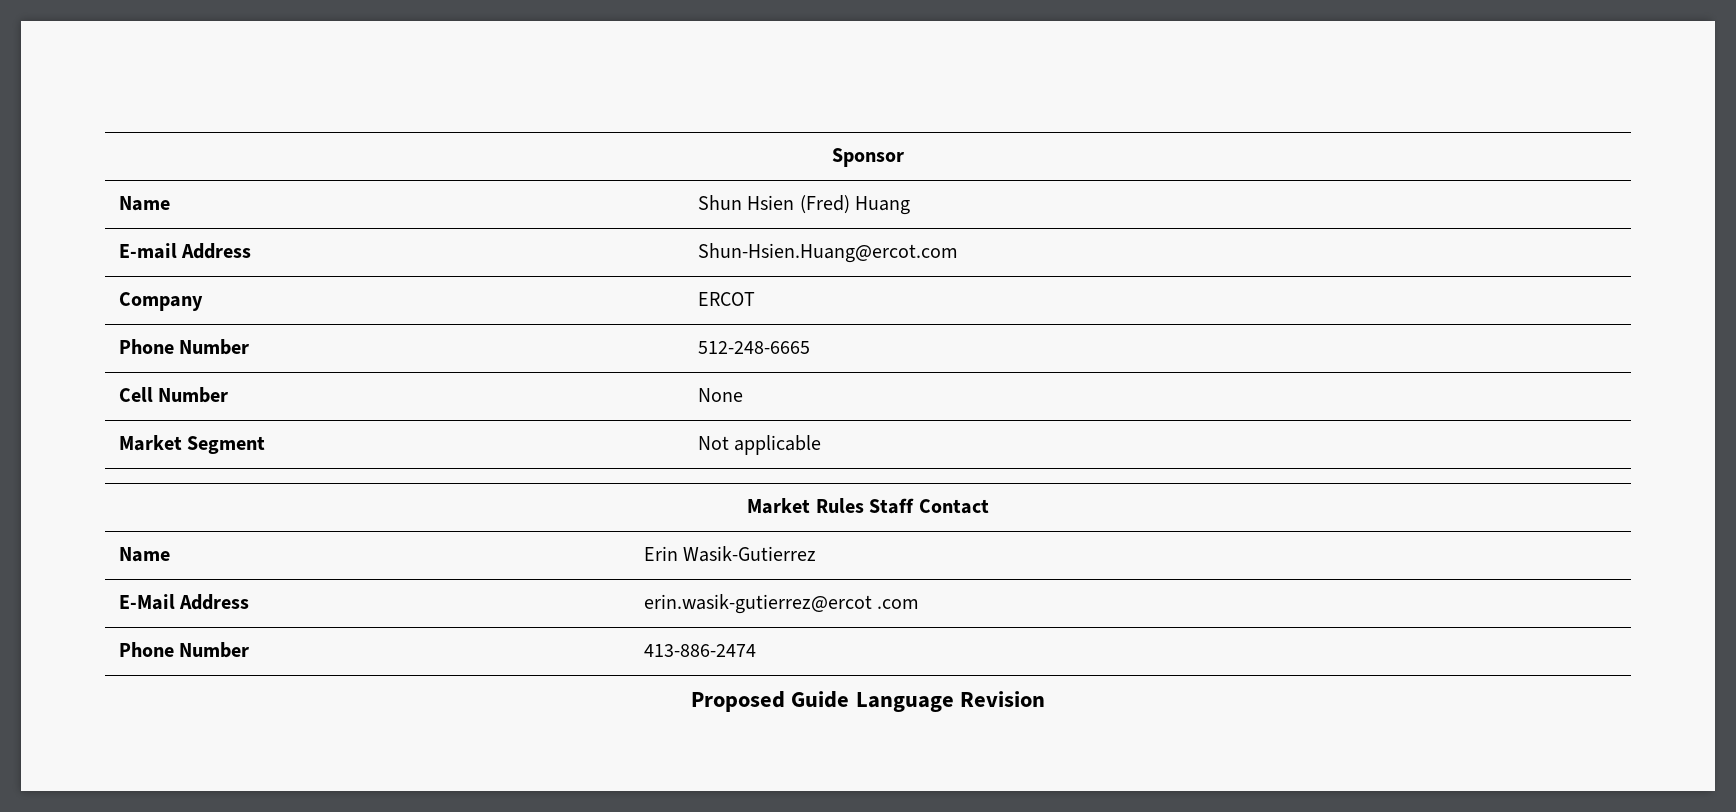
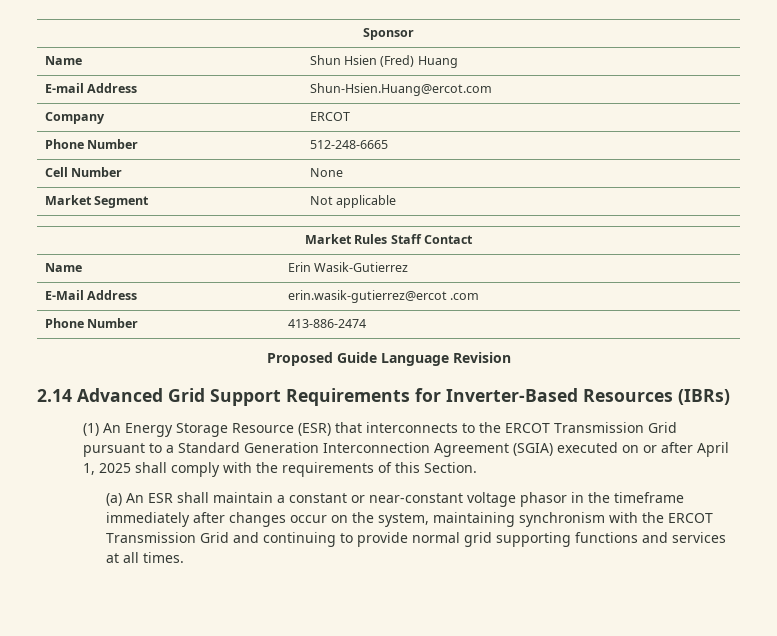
+ 2.14 Advanced Grid Support Requirements for Inverter-Based Resources (IBRs)
+ (1) An Energy Storage Resource (ESR) that interconnects to the ERCOT Transmission Grid pursuant to a Standard Generation Interconnection Agreement (SGIA) executed on or after April 1, 2025 shall comply with the requirements of this Section.
+ (a) An ESR shall maintain a constant or near-constant voltage phasor in the timeframe immediately after changes occur on the system, maintaining synchronism with the ERCOT Transmission Grid and continuing to provide normal grid supporting functions and services at all times.

